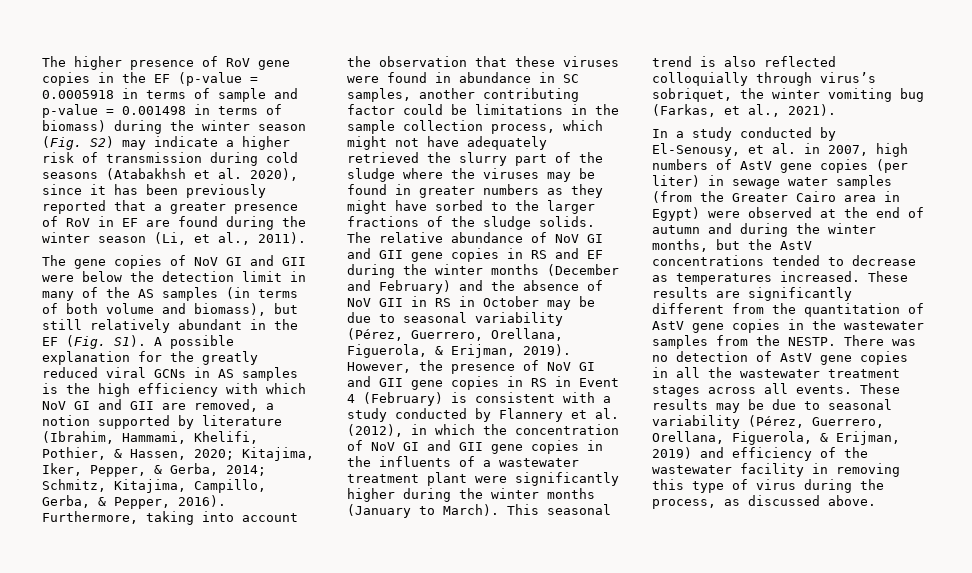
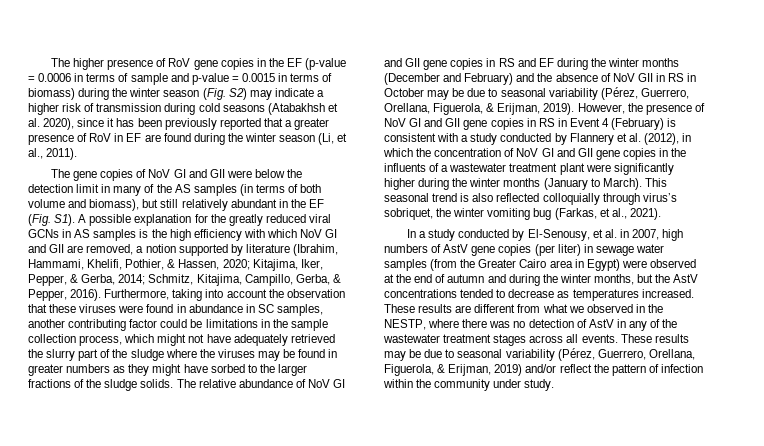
- The higher presence of RoV gene copies in the EF (p-value = 0.0005918 in terms of sample and p-value = 0.001498 in terms of biomass) during the winter season (Fig. S2) may indicate a higher risk of transmission during cold seasons (Atabakhsh et al. 2020), since it has been previously reported that a greater presence of RoV in EF are found during the winter season (Li, et al., 2011).
+ The higher presence of RoV gene copies in the EF (p-value = 0.0006 in terms of sample and p-value = 0.0015 in terms of biomass) during the winter season (Fig. S2) may indicate a higher risk of transmission during cold seasons (Atabakhsh et al. 2020), since it has been previously reported that a greater presence of RoV in EF are found during the winter season (Li, et al., 2011).
- These results are significantly different from the quantitation of AstV gene copies in the wastewater samples from the NESTP. There was no detection of AstV gene copies in all the wastewater treatment stages across all events.
+ These results are different from what we observed in the NESTP, where there was no detection of AstV in any of the wastewater treatment stages across all events.
- These results may be due to seasonal variability (Pérez, Guerrero, Orellana, Figuerola, & Erijman, 2019) and efficiency of the wastewater facility in removing this type of virus during the process, as discussed above.
+ These results may be due to seasonal variability (Pérez, Guerrero, Orellana, Figuerola, & Erijman, 2019) and/or reflect the pattern of infection within the community under study.

